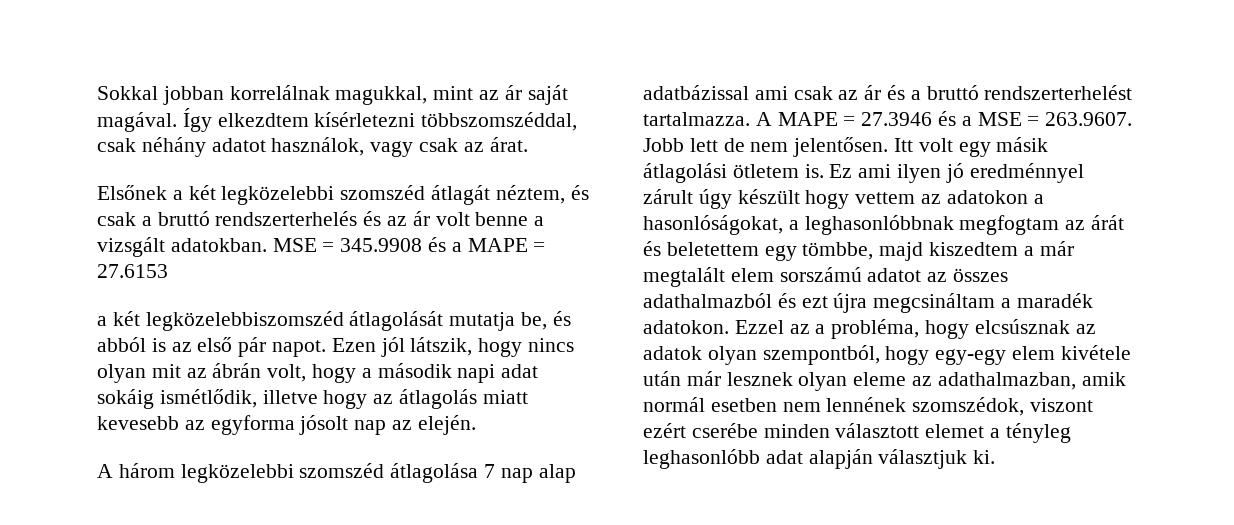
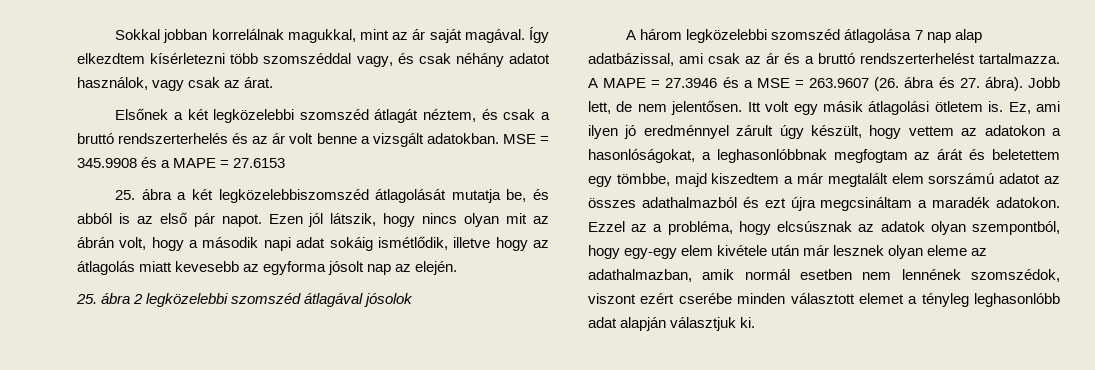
- Így elkezdtem kísérletezni többszomszéddal, csak néhány adatot használok, vagy csak az árat.
+ Így elkezdtem kísérletezni több szomszéddal vagy, és csak néhány adatot használok, vagy csak az árat.
- a két legközelebbiszomszéd átlagolását mutatja be, és abból is az első pár napot.
+ 25. ábra a két legközelebbiszomszéd átlagolását mutatja be, és abból is az első pár napot.
+ 25. ábra 2 legközelebbi szomszéd átlagával jósolok
- A három legközelebbi szomszéd átlagolása 7 nap alap adatbázissal ami csak az ár és a bruttó rendszerterhelést tartalmazza.
+ A három legközelebbi szomszéd átlagolása 7 nap alap adatbázissal, ami csak az ár és a bruttó rendszerterhelést tartalmazza.
- A MAPE = 27.3946 és a MSE = 263.9607. Jobb lett de nem jelentősen.
+ A MAPE = 27.3946 és a MSE = 263.9607 (26. ábra és 27. ábra). Jobb lett, de nem jelentősen.
- Ez ami ilyen jó eredménnyel zárult úgy készült hogy vettem az adatokon a hasonlóságokat, a leghasonlóbbnak megfogtam az árát és beletettem egy tömbbe, majd kiszedtem a már megtalált elem sorszámú adatot az összes adathalmazból és ezt újra megcsináltam a maradék adatokon.
+ Ez, ami ilyen jó eredménnyel zárult úgy készült, hogy vettem az adatokon a hasonlóságokat, a leghasonlóbbnak megfogtam az árát és beletettem egy tömbbe, majd kiszedtem a már megtalált elem sorszámú adatot az összes adathalmazból és ezt újra megcsináltam a maradék adatokon.

